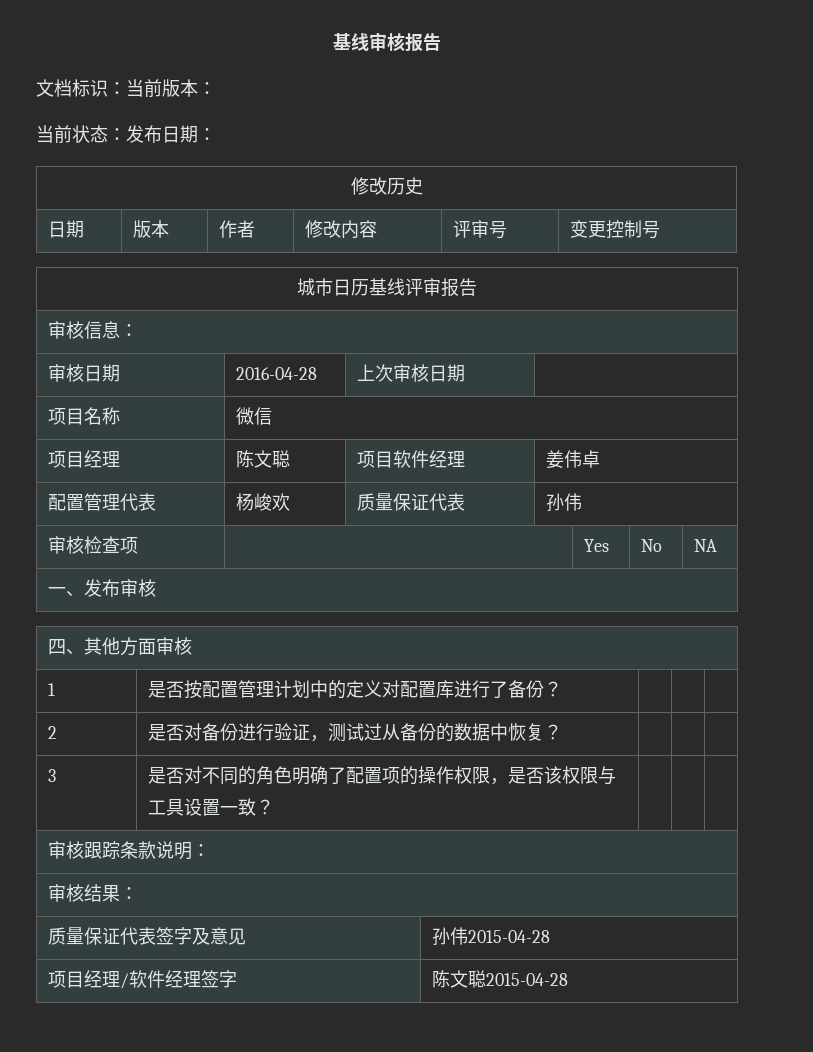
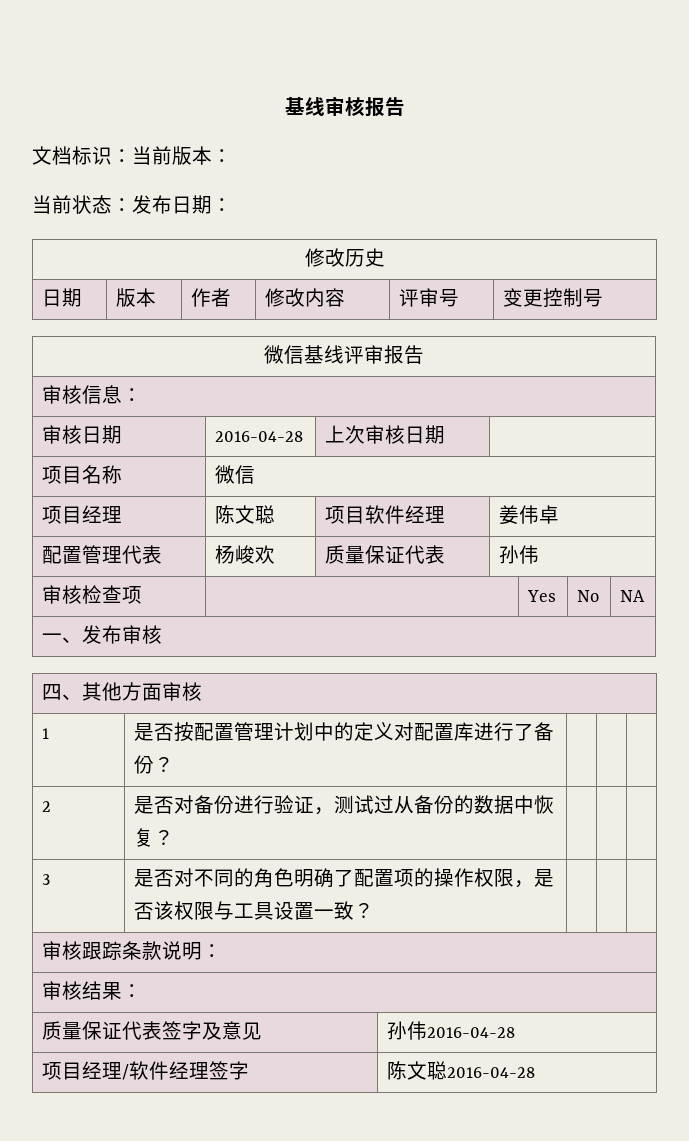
- 城市日历基线评审报告
+ 微信基线评审报告
- 质量保证代表签字及意见 | 孙伟2015-04-28
+ 质量保证代表签字及意见 | 孙伟2016-04-28
- 项目经理/软件经理签字 | 陈文聪2015-04-28
+ 项目经理/软件经理签字 | 陈文聪2016-04-28

